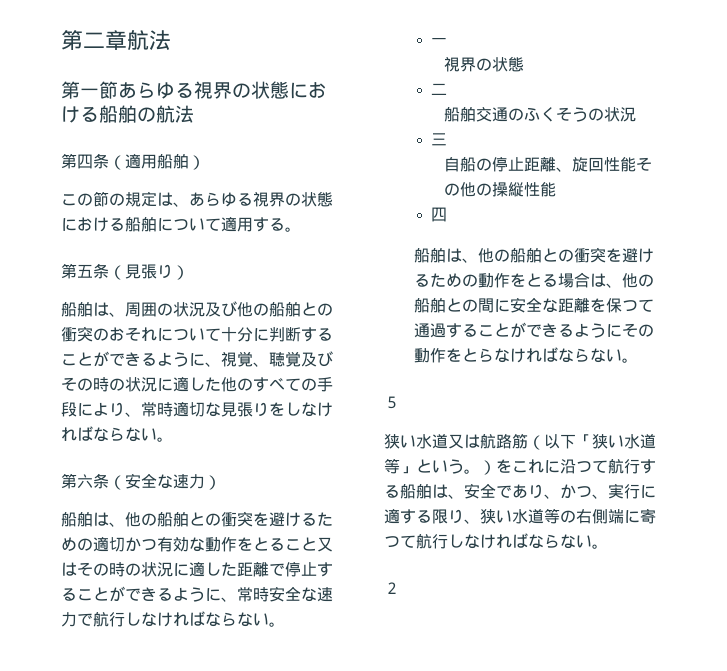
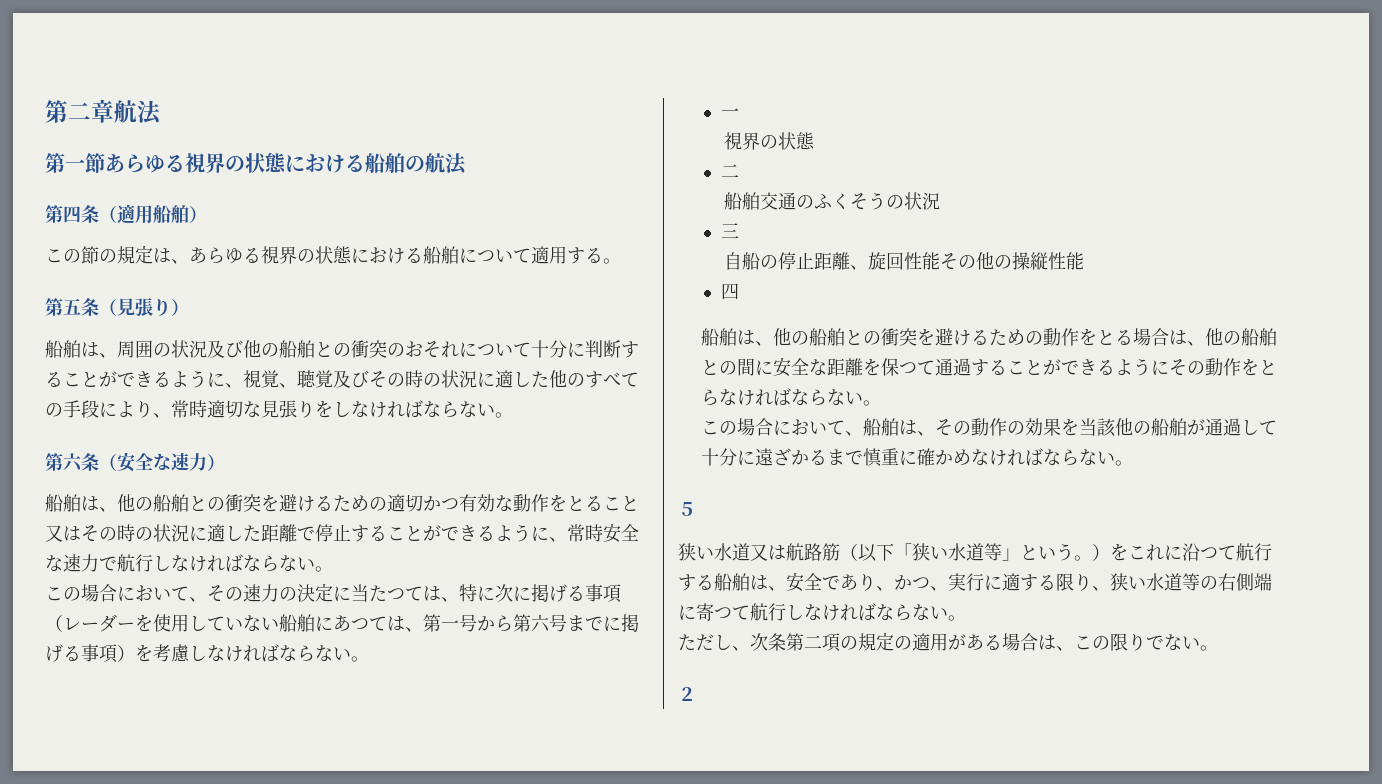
+ この場合において、その速力の決定に当たつては、特に次に掲げる事項（レーダーを使用していない船舶にあつては、第一号から第六号までに掲げる事項）を考慮しなければならない。
+ この場合において、船舶は、その動作の効果を当該他の船舶が通過して十分に遠ざかるまで慎重に確かめなければならない。
+ ただし、次条第二項の規定の適用がある場合は、この限りでない。

